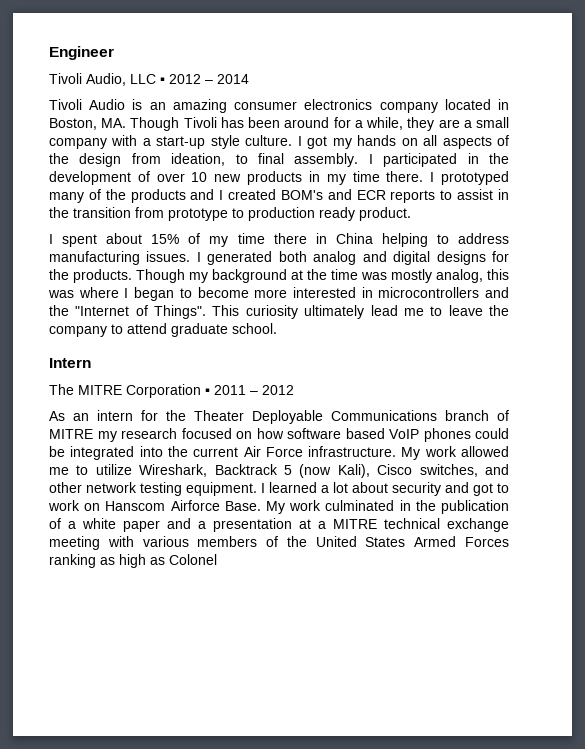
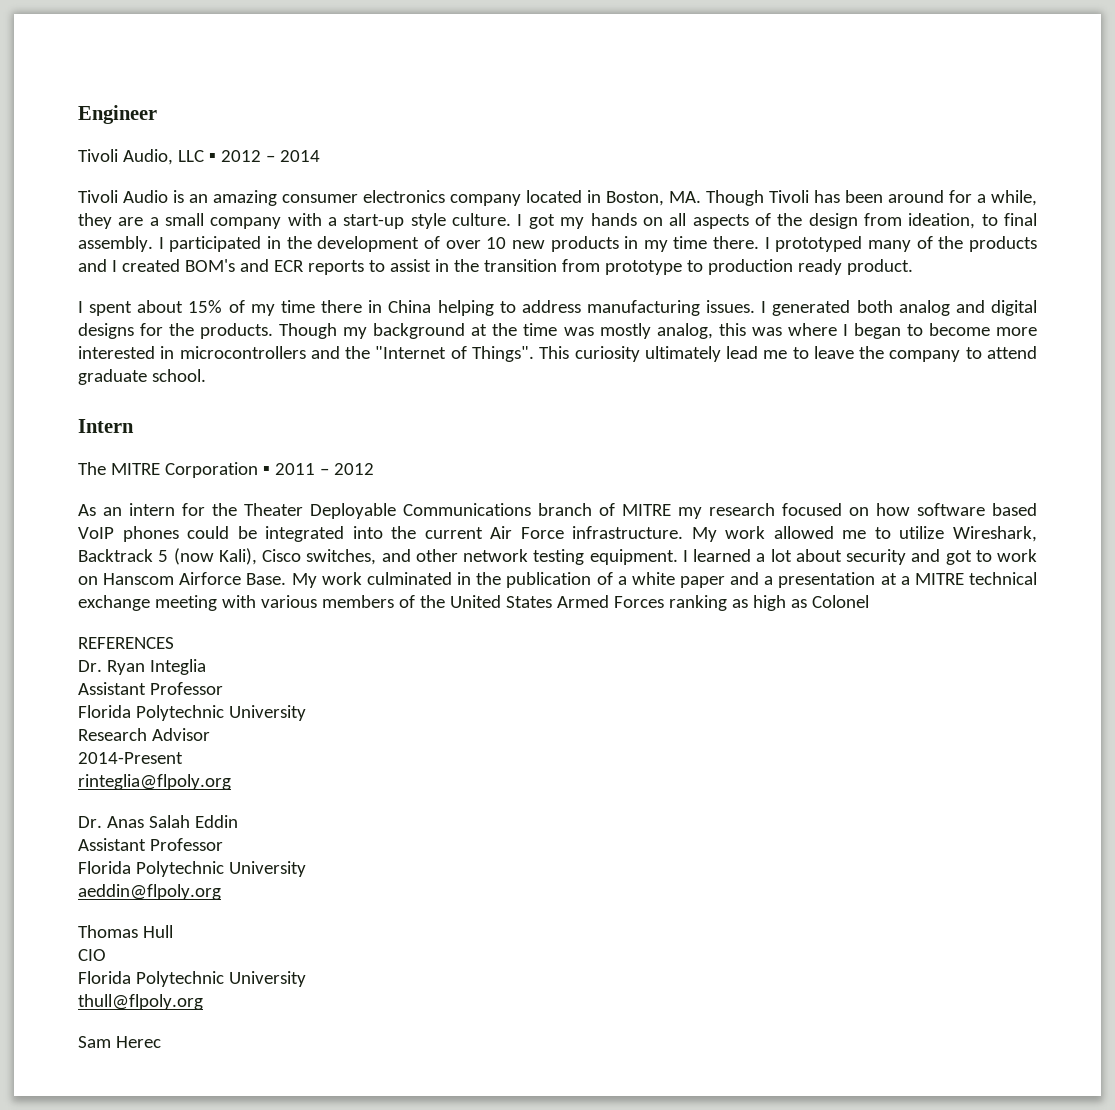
+ REFERENCES
+ Dr. Ryan Integlia
+ Assistant Professor
+ Florida Polytechnic University
+ Research Advisor
+ 2014-Present
+ rinteglia@flpoly.org
+ Dr. Anas Salah Eddin
+ Assistant Professor
+ Florida Polytechnic University
+ aeddin@flpoly.org
+ Thomas Hull
+ CIO
+ Florida Polytechnic University
+ thull@flpoly.org
+ Sam Herec

